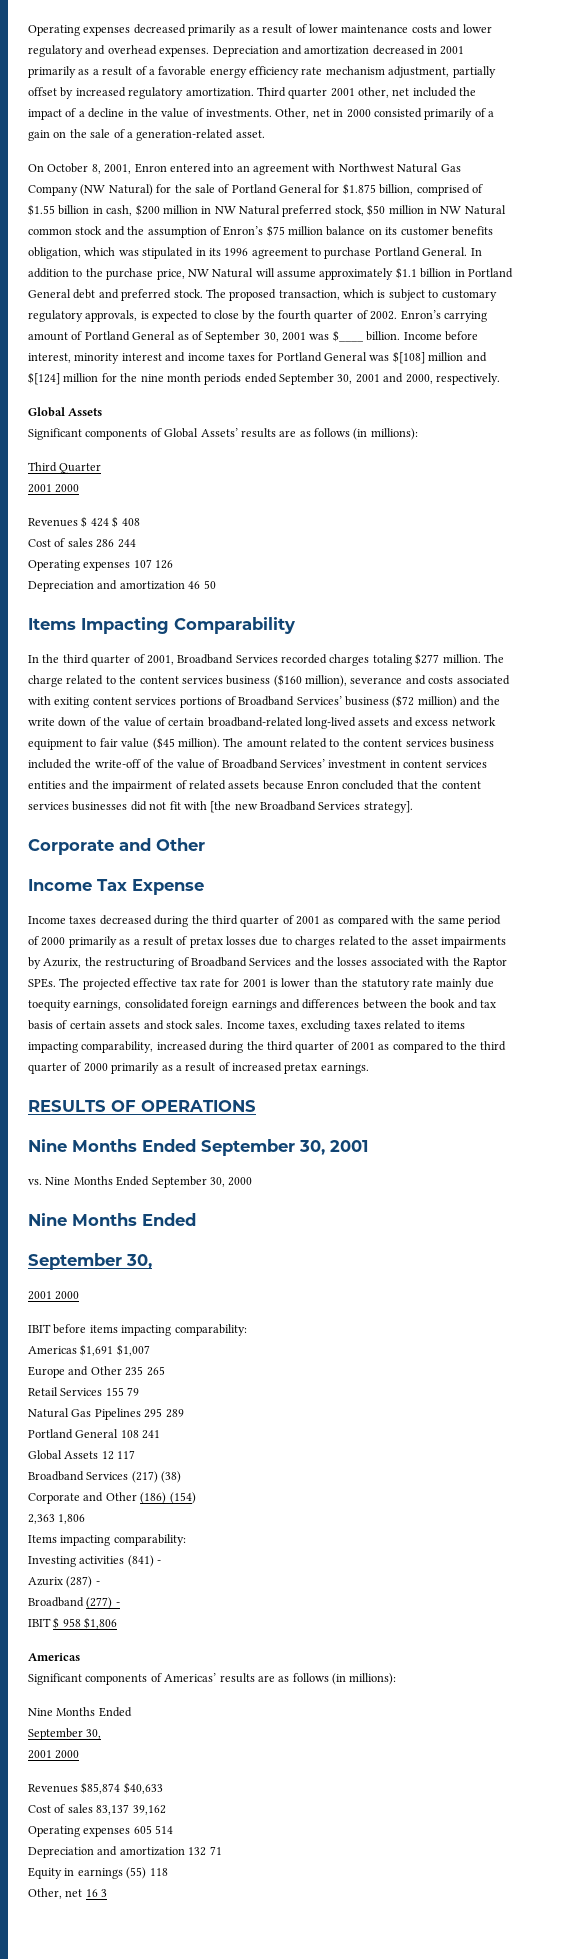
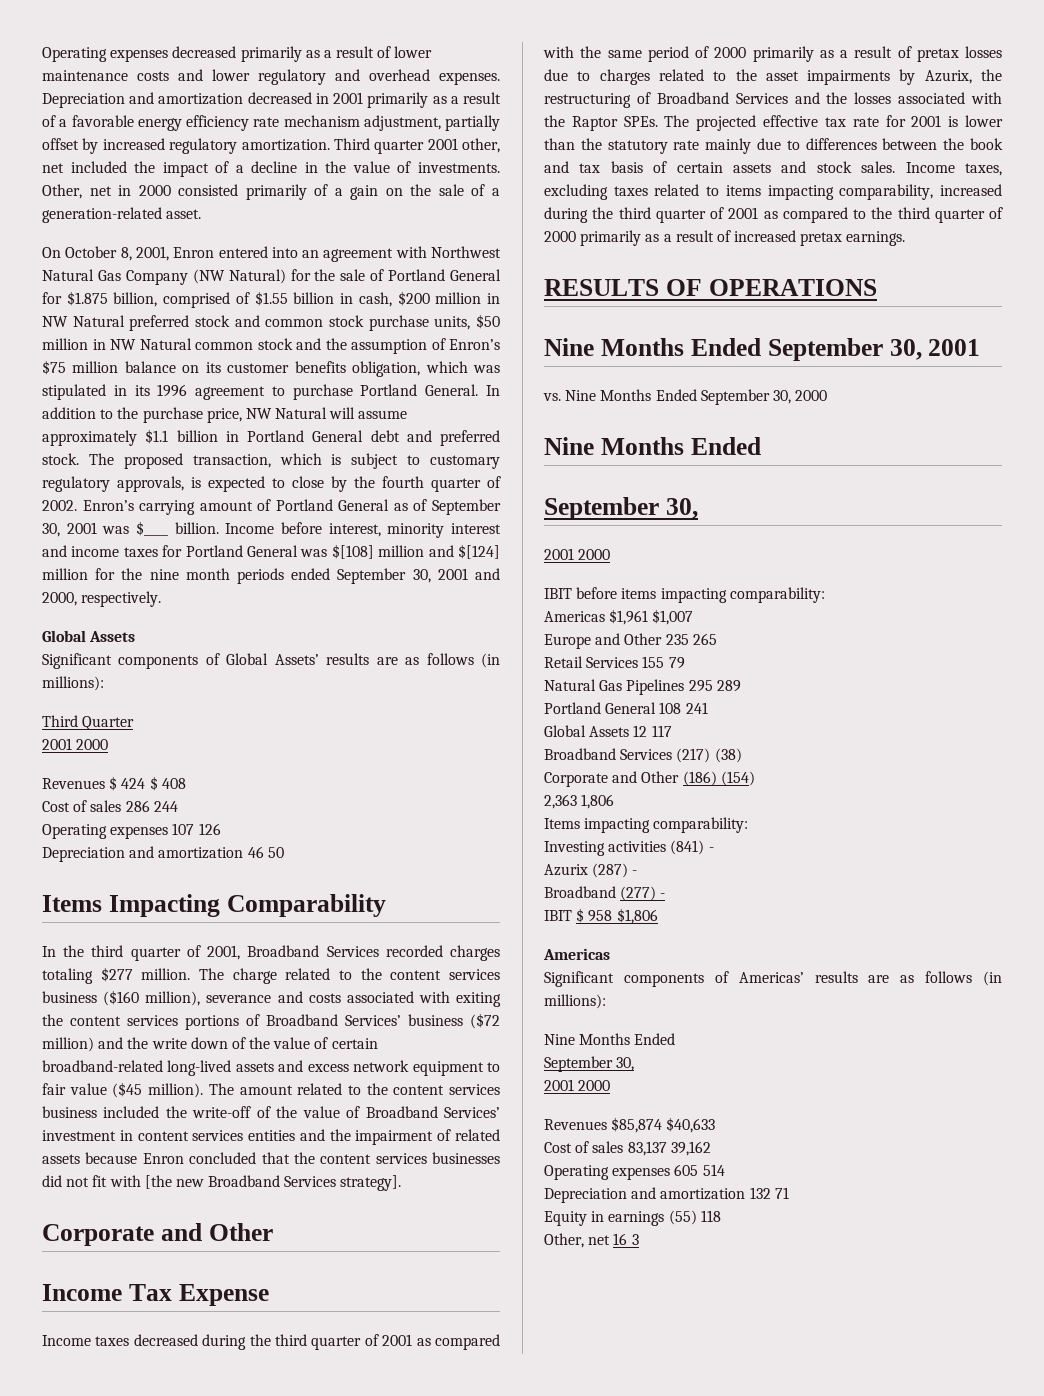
- On October 8, 2001, Enron entered into an agreement with Northwest Natural Gas Company (NW Natural) for the sale of Portland General for $1.875 billion, comprised of $1.55 billion in cash, $200 million in NW Natural preferred stock, $50 million in NW Natural common stock and the assumption of Enron’s $75 million balance on its customer benefits obligation, which was stipulated in its 1996 agreement to purchase Portland General.
+ On October 8, 2001, Enron entered into an agreement with Northwest Natural Gas Company (NW Natural) for the sale of Portland General for $1.875 billion, comprised of $1.55 billion in cash, $200 million in NW Natural preferred stock and common stock purchase units, $50 million in NW Natural common stock and the assumption of Enron’s $75 million balance on its customer benefits obligation, which was stipulated in its 1996 agreement to purchase Portland General.
- The charge related to the content services business ($160 million), severance and costs associated with exiting content services portions of Broadband Services’ business ($72 million) and the write down of the value of certain broadband-related long-lived assets and excess network equipment to fair value ($45 million).
+ The charge related to the content services business ($160 million), severance and costs associated with exiting the content services portions of Broadband Services’ business ($72 million) and the write down of the value of certain broadband-related long-lived assets and excess network equipment to fair value ($45 million).
- The projected effective tax rate for 2001 is lower than the statutory rate mainly due toequity earnings, consolidated foreign earnings and differences between the book and tax basis of certain assets and stock sales.
+ The projected effective tax rate for 2001 is lower than the statutory rate mainly due to differences between the book and tax basis of certain assets and stock sales.
- Americas $1,691 $1,007
+ Americas $1,961 $1,007

